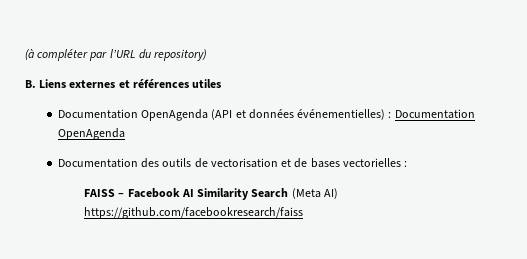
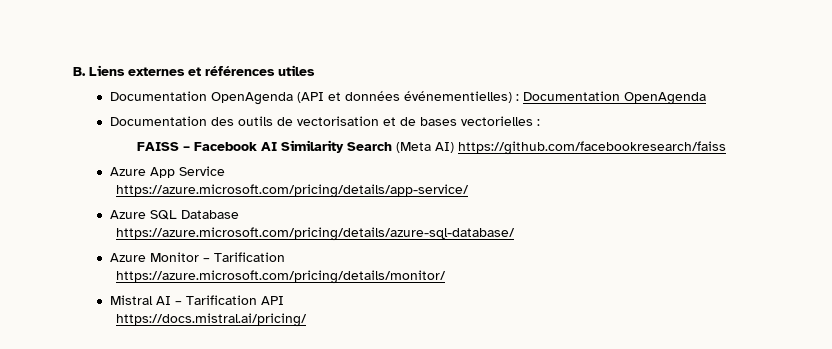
- (à compléter par l’URL du repository)
+ Azure App Service
+ https://azure.microsoft.com/pricing/details/app-service/
+ Azure SQL Database
+ https://azure.microsoft.com/pricing/details/azure-sql-database/
+ Azure Monitor – Tarification
+ https://azure.microsoft.com/pricing/details/monitor/
+ Mistral AI – Tarification API
+ https://docs.mistral.ai/pricing/

